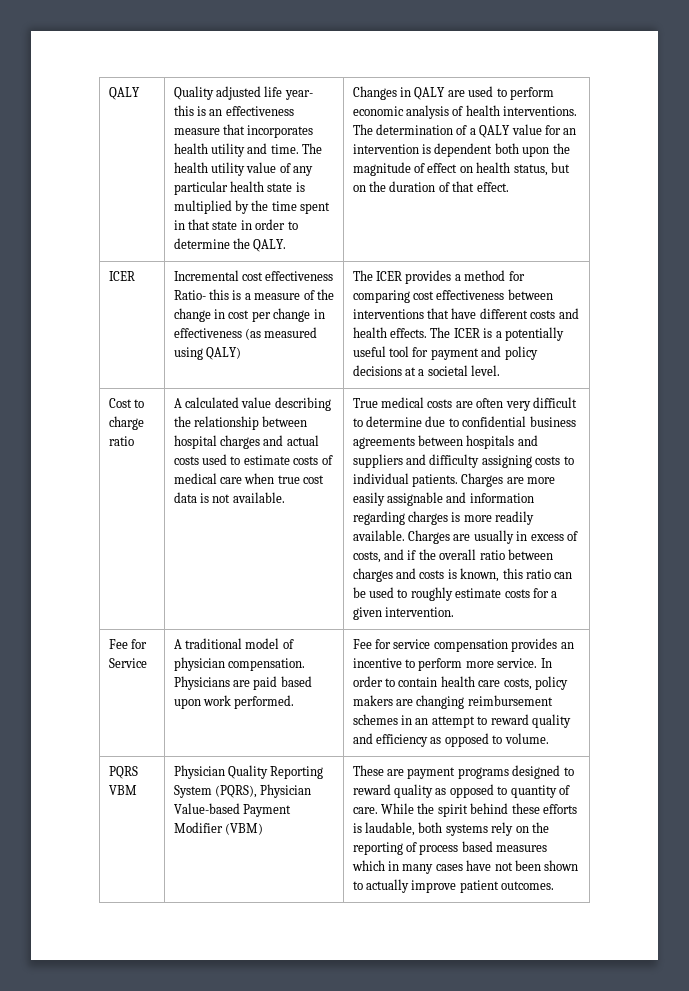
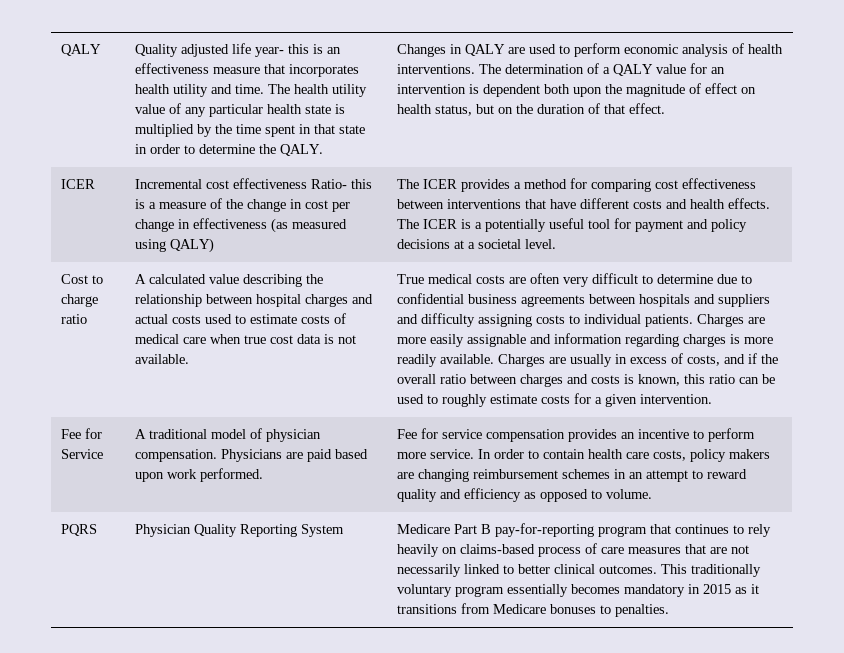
- PQRS VBM
+ PQRS
- Physician Quality Reporting System (PQRS), Physician Value-based Payment Modifier (VBM) | These are payment programs designed to reward quality as opposed to quantity of care. While the spirit behind these efforts is laudable, both systems rely on the reporting of process based measures which in many cases have not been shown to actually improve patient outcomes.
+ Physician Quality Reporting System | Medicare Part B pay-for-reporting program that continues to rely heavily on claims-based process of care measures that are not necessarily linked to better clinical outcomes. This traditionally voluntary program essentially becomes mandatory in 2015 as it transitions from Medicare bonuses to penalties.

